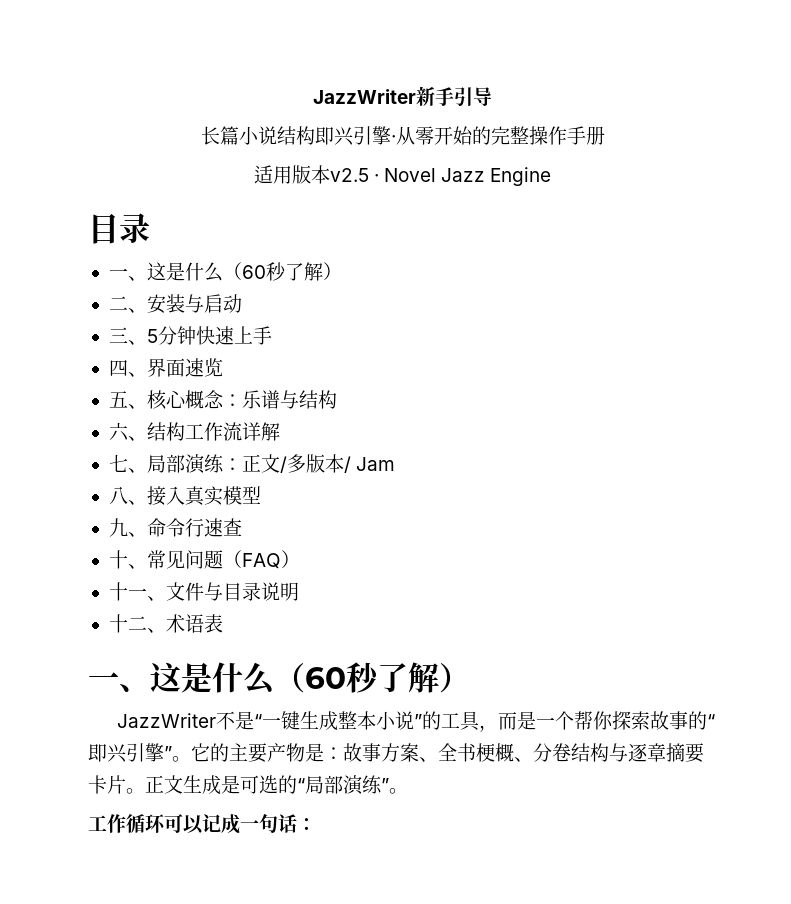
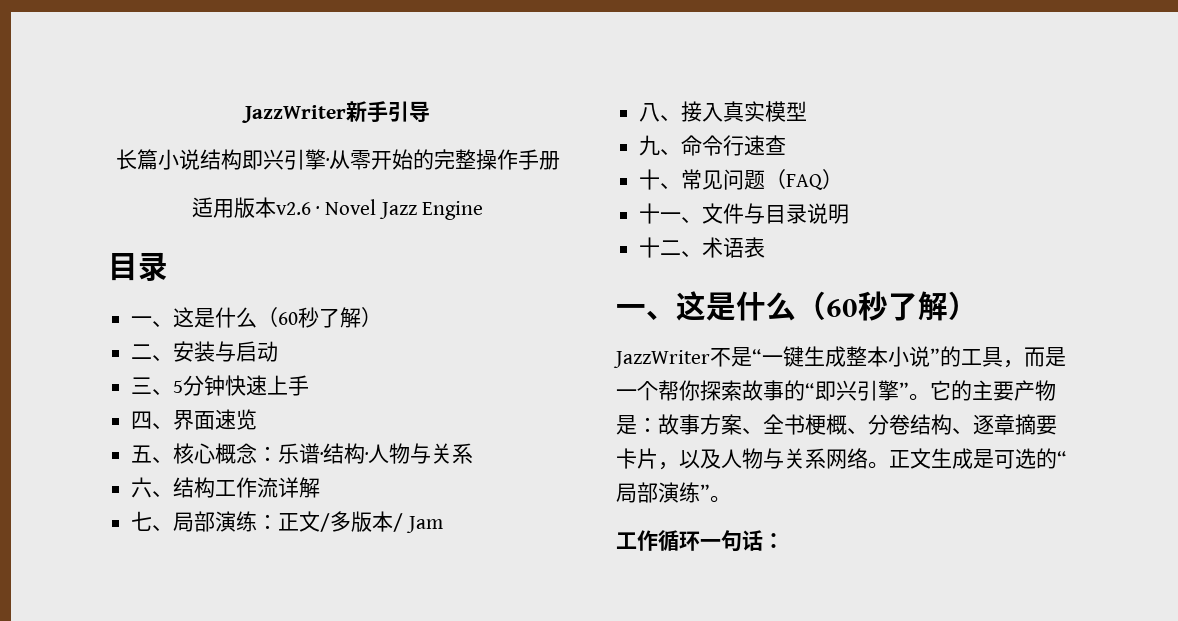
- 适用版本v2.5 · Novel Jazz Engine
+ 适用版本v2.6 · Novel Jazz Engine
- 五、核心概念：乐谱与结构
+ 五、核心概念：乐谱·结构·人物与关系
- 它的主要产物是：故事方案、全书梗概、分卷结构与逐章摘要卡片。
+ 它的主要产物是：故事方案、全书梗概、分卷结构、逐章摘要卡片，以及人物与关系网络。
- 工作循环可以记成一句话：
+ 工作循环一句话：

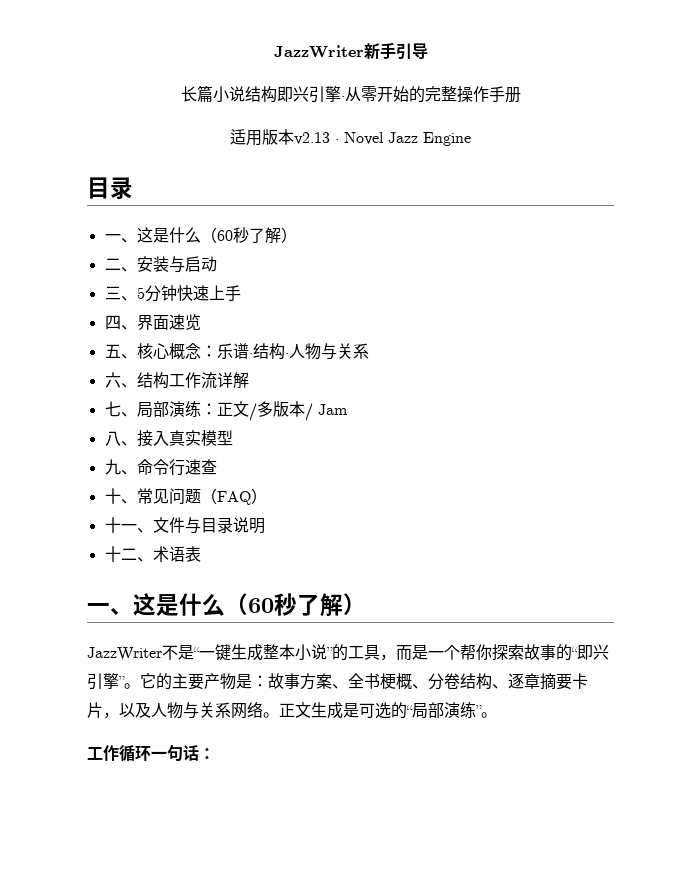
- 适用版本v2.6 · Novel Jazz Engine
+ 适用版本v2.13 · Novel Jazz Engine

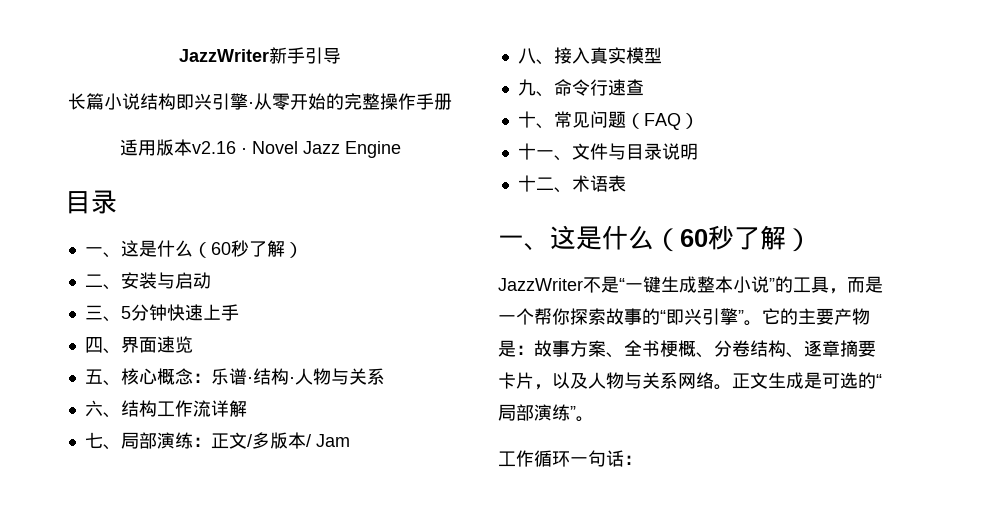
- 适用版本v2.13 · Novel Jazz Engine
+ 适用版本v2.16 · Novel Jazz Engine

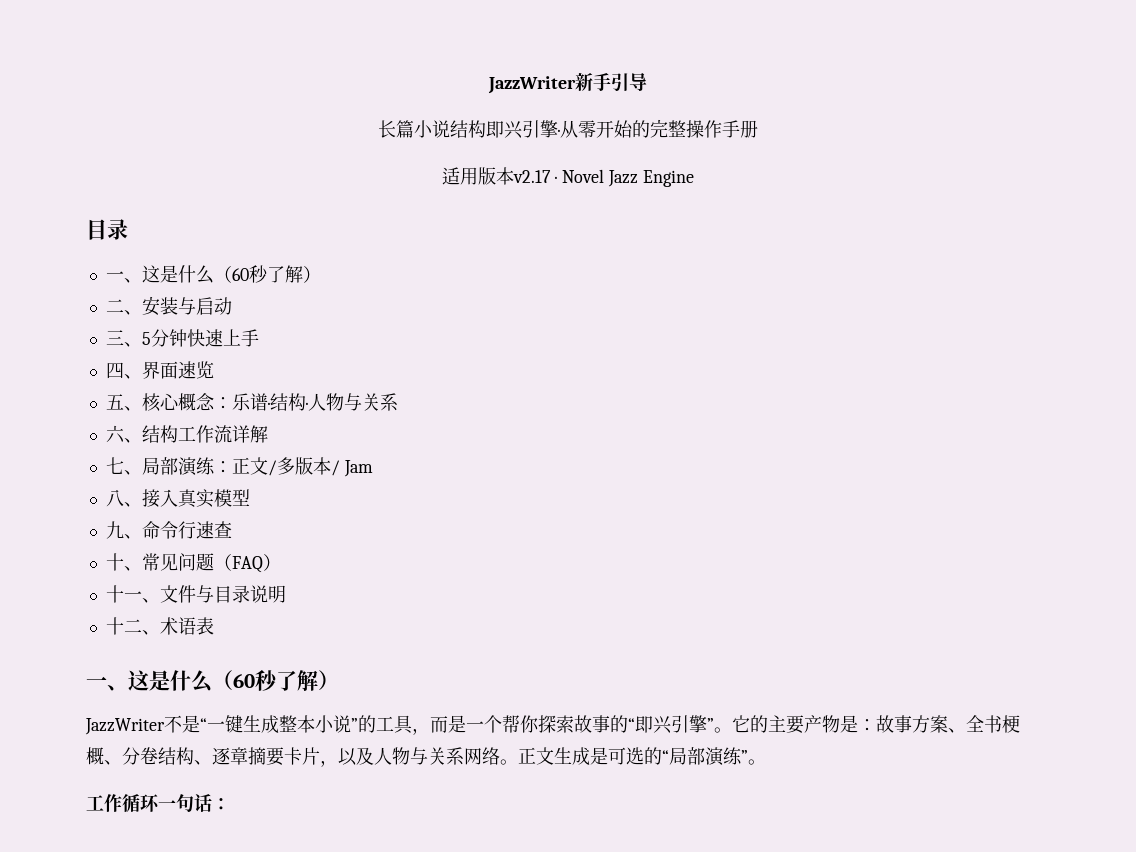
- 适用版本v2.16 · Novel Jazz Engine
+ 适用版本v2.17 · Novel Jazz Engine

